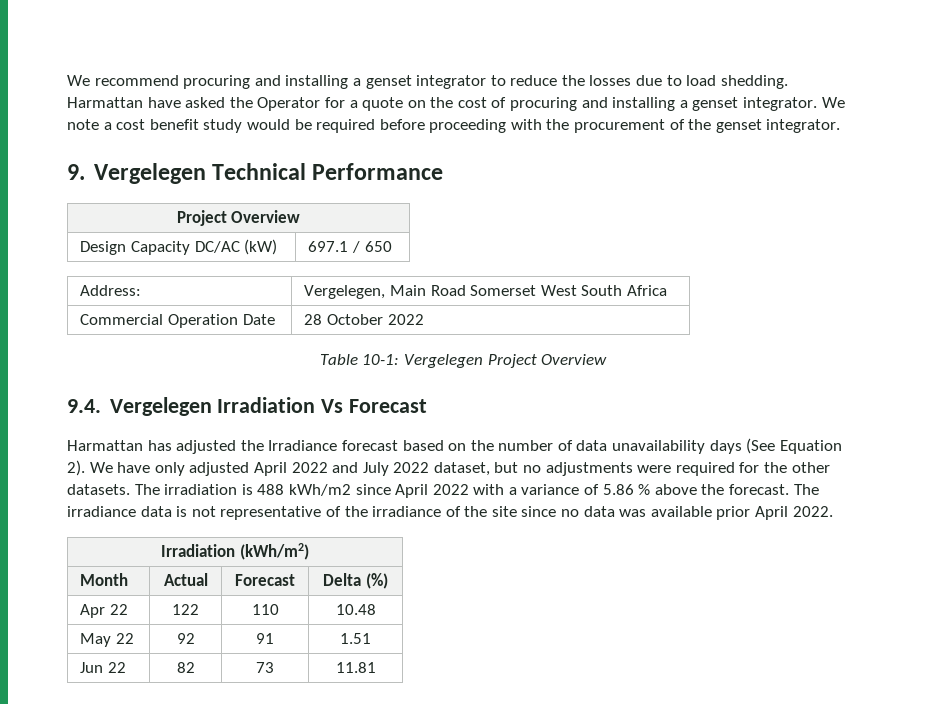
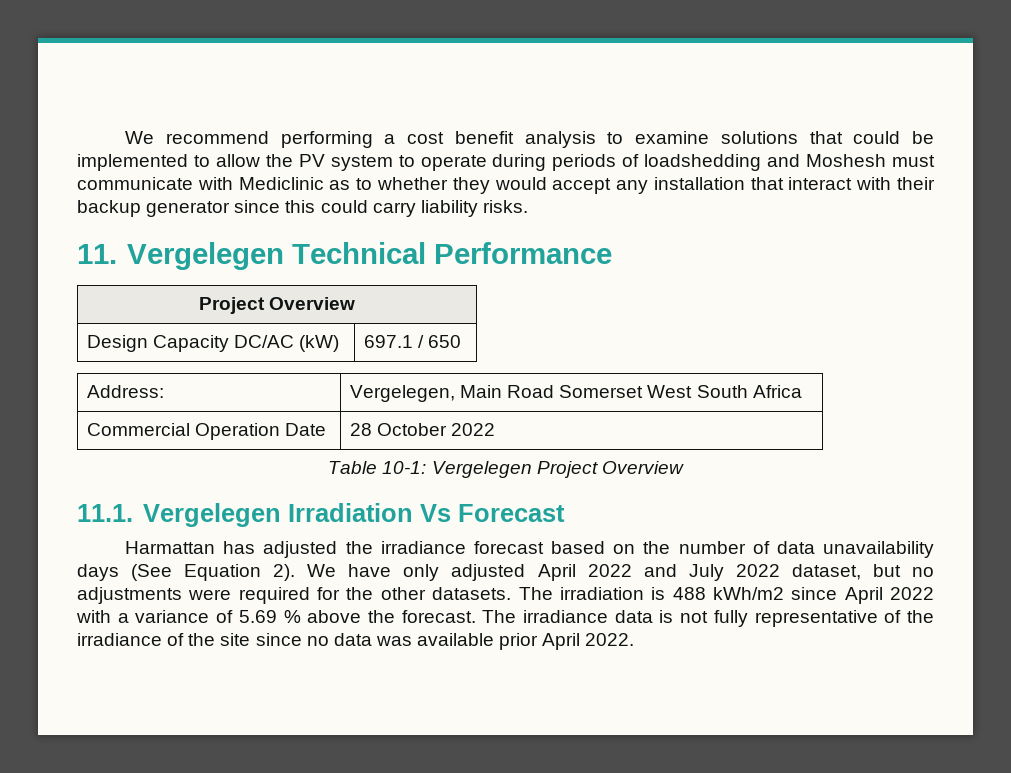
- We recommend procuring and installing a genset integrator to reduce the losses due to load shedding. Harmattan have asked the Operator for a quote on the cost of procuring and installing a genset integrator. We note a cost benefit study would be required before proceeding with the procurement of the genset integrator.
- 9. Vergelegen Technical Performance
+ We recommend performing a cost benefit analysis to examine solutions that could be implemented to allow the PV system to operate during periods of loadshedding and Moshesh must communicate with Mediclinic as to whether they would accept any installation that interact with their backup generator since this could carry liability risks.
+ 11. Vergelegen Technical Performance
- 9.4. Vergelegen Irradiation Vs Forecast
+ 11.1. Vergelegen Irradiation Vs Forecast
- Harmattan has adjusted the Irradiance forecast based on the number of data unavailability days (See Equation 2).
+ Harmattan has adjusted the irradiance forecast based on the number of data unavailability days (See Equation 2).
- The irradiation is 488 kWh/m2 since April 2022 with a variance of 5.86 % above the forecast.
+ The irradiation is 488 kWh/m2 since April 2022 with a variance of 5.69 % above the forecast.
- The irradiance data is not representative of the irradiance of the site since no data was available prior April 2022.
+ The irradiance data is not fully representative of the irradiance of the site since no data was available prior April 2022.
- Irradiation (kWh/m2)
- Month | Actual | Forecast | Delta (%)
- Apr 22 | 122 | 110 | 10.48
- May 22 | 92 | 91 | 1.51
- Jun 22 | 82 | 73 | 11.81

